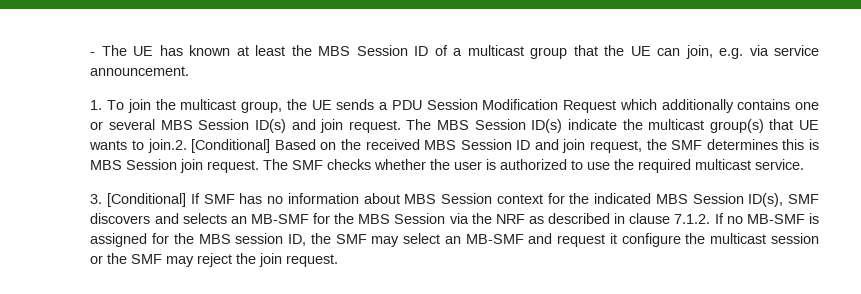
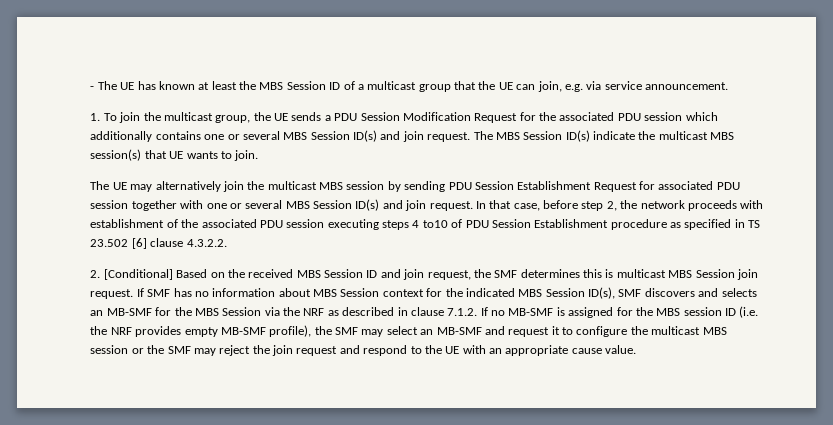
- 1. To join the multicast group, the UE sends a PDU Session Modification Request which additionally contains one or several MBS Session ID(s) and join request.
+ 1. To join the multicast group, the UE sends a PDU Session Modification Request for the associated PDU session which additionally contains one or several MBS Session ID(s) and join request.
- The MBS Session ID(s) indicate the multicast group(s) that UE wants to join.2. [Conditional] Based on the received MBS Session ID and join request, the SMF determines this is MBS Session join request.
+ The MBS Session ID(s) indicate the multicast MBS session(s) that UE wants to join.
+ The UE may alternatively join the multicast MBS session by sending PDU Session Establishment Request for associated PDU session together with one or several MBS Session ID(s) and join request. In that case, before step 2, the network proceeds with establishment of the associated PDU session executing steps 4 to10 of PDU Session Establishment procedure as specified in TS 23.502 [6] clause 4.3.2.2.
+ 2. [Conditional] Based on the received MBS Session ID and join request, the SMF determines this is multicast MBS Session join request.
- The SMF checks whether the user is authorized to use the required multicast service.
- 3. [Conditional] If SMF has no information about MBS Session context for the indicated MBS Session ID(s), SMF discovers and selects an MB-SMF for the MBS Session via the NRF as described in clause 7.1.2. If no MB-SMF is assigned for the MBS session ID, the SMF may select an MB-SMF and request it configure the multicast session or the SMF may reject the join request.
+ If SMF has no information about MBS Session context for the indicated MBS Session ID(s), SMF discovers and selects an MB-SMF for the MBS Session via the NRF as described in clause 7.1.2. If no MB-SMF is assigned for the MBS session ID (i.e. the NRF provides empty MB-SMF profile), the SMF may select an MB-SMF and request it to configure the multicast MBS session or the SMF may reject the join request and respond to the UE with an appropriate cause value.

